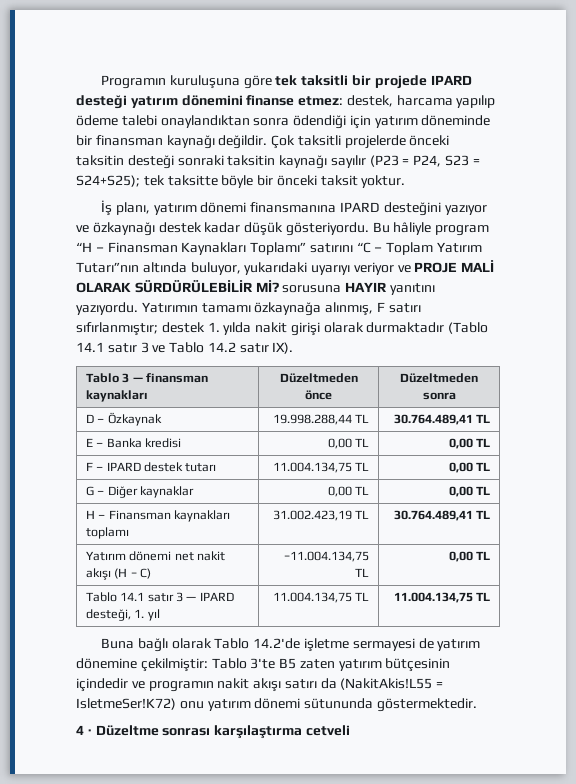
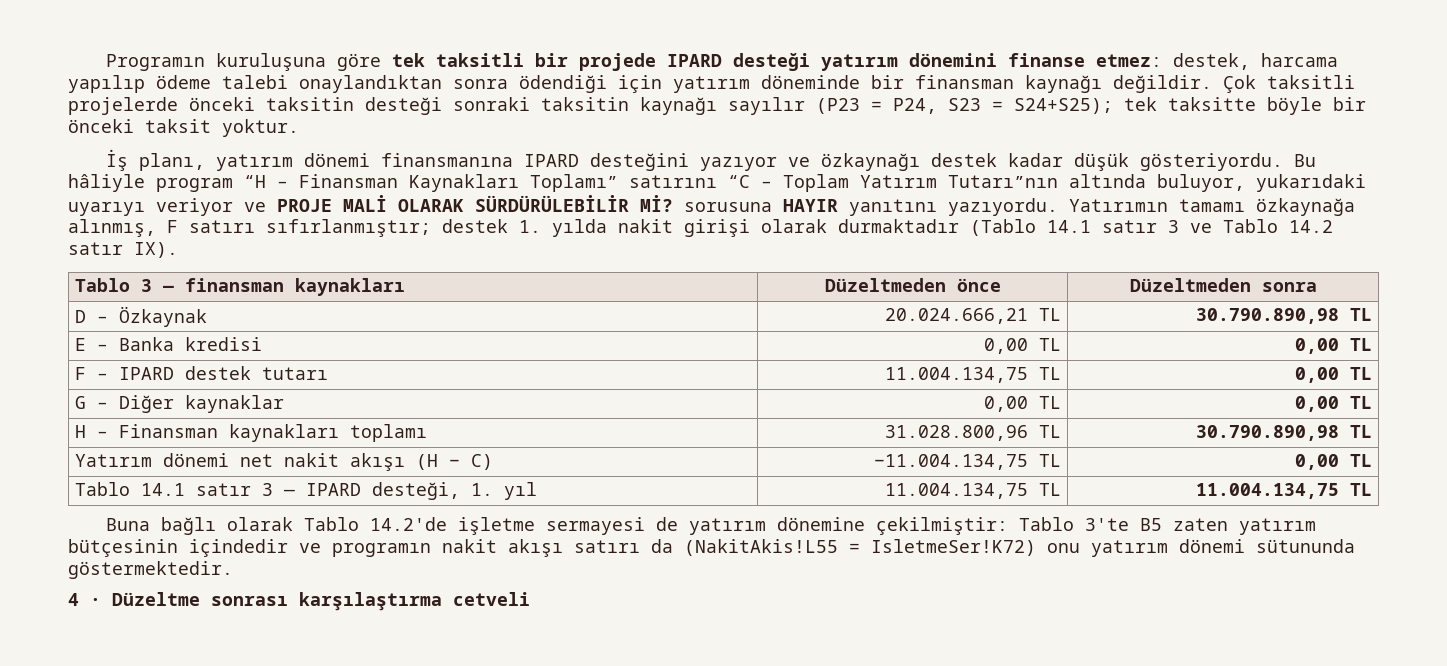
- D – Özkaynak | 19.998.288,44 TL | 30.764.489,41 TL
+ D – Özkaynak | 20.024.666,21 TL | 30.790.890,98 TL
- H – Finansman kaynakları toplamı | 31.002.423,19 TL | 30.764.489,41 TL
+ H – Finansman kaynakları toplamı | 31.028.800,96 TL | 30.790.890,98 TL

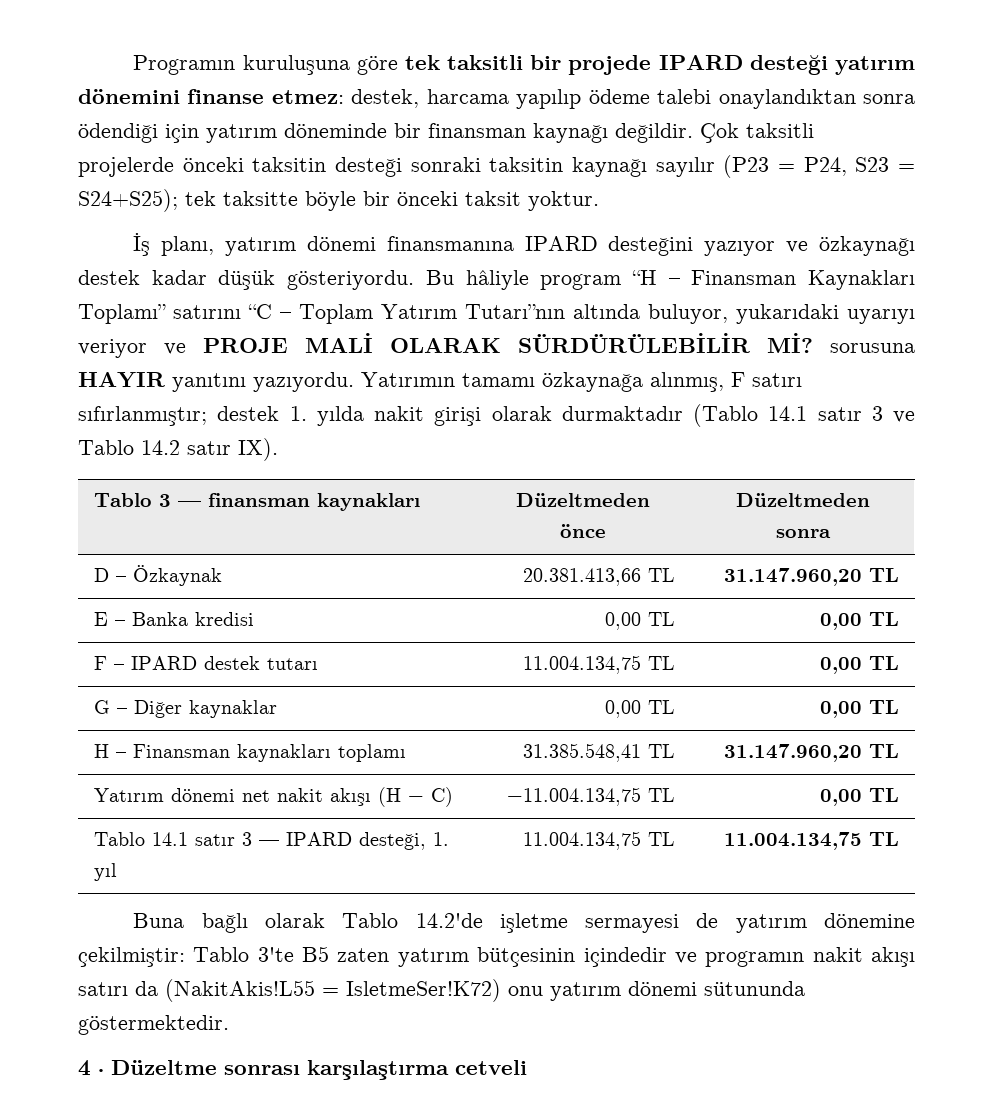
- D – Özkaynak | 20.024.666,21 TL | 30.790.890,98 TL
+ D – Özkaynak | 20.381.413,66 TL | 31.147.960,20 TL
- H – Finansman kaynakları toplamı | 31.028.800,96 TL | 30.790.890,98 TL
+ H – Finansman kaynakları toplamı | 31.385.548,41 TL | 31.147.960,20 TL

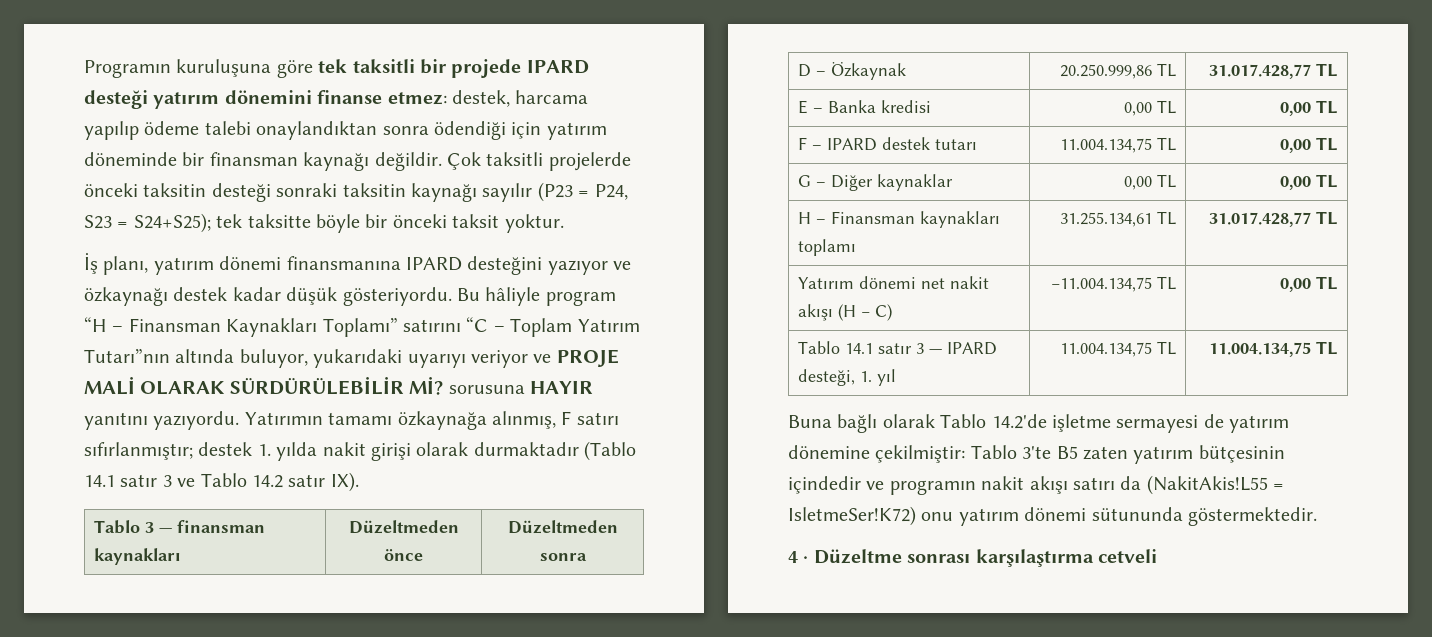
- D – Özkaynak | 20.381.413,66 TL | 31.147.960,20 TL
+ D – Özkaynak | 20.250.999,86 TL | 31.017.428,77 TL
- H – Finansman kaynakları toplamı | 31.385.548,41 TL | 31.147.960,20 TL
+ H – Finansman kaynakları toplamı | 31.255.134,61 TL | 31.017.428,77 TL

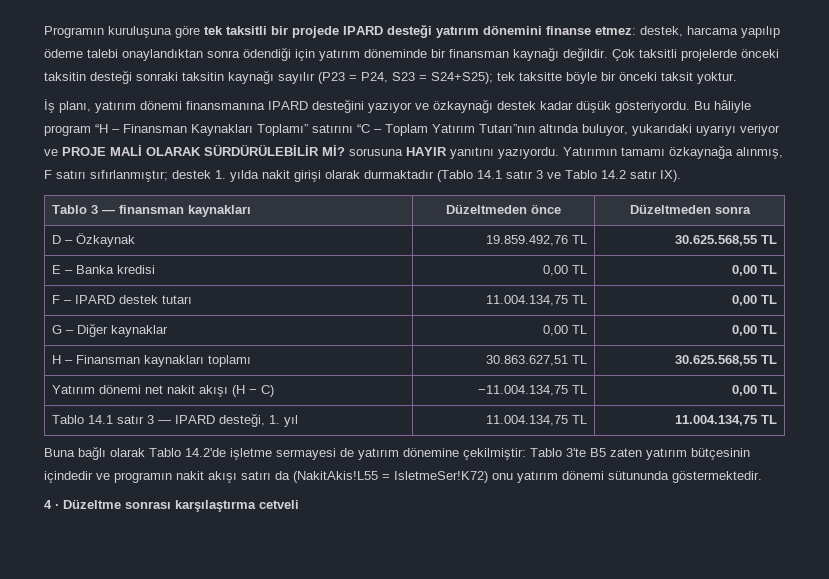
- D – Özkaynak | 20.250.999,86 TL | 31.017.428,77 TL
+ D – Özkaynak | 19.859.492,76 TL | 30.625.568,55 TL
- H – Finansman kaynakları toplamı | 31.255.134,61 TL | 31.017.428,77 TL
+ H – Finansman kaynakları toplamı | 30.863.627,51 TL | 30.625.568,55 TL

